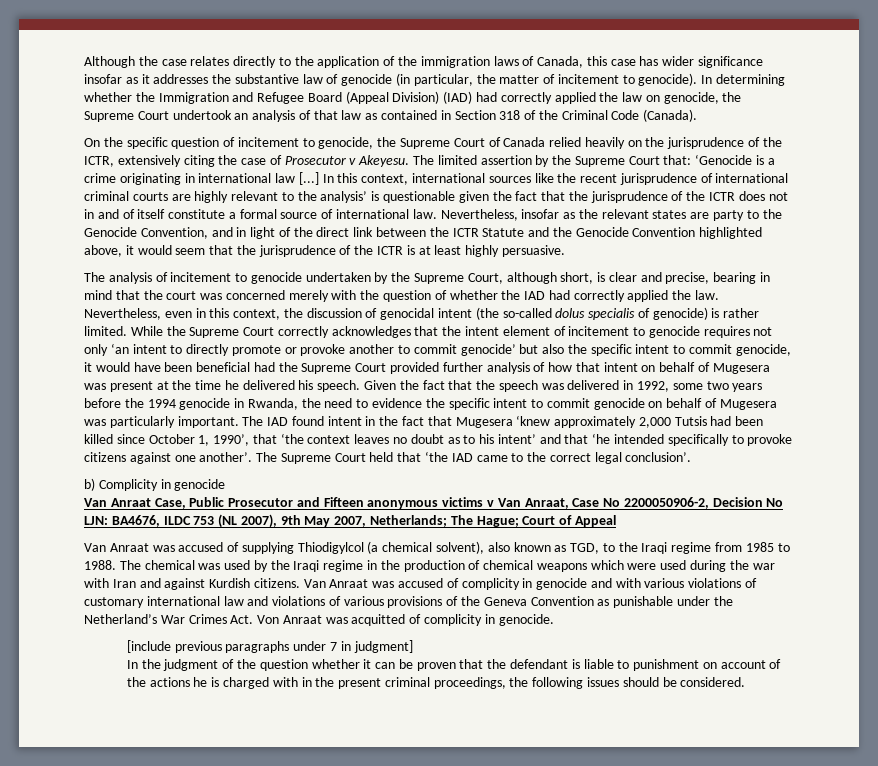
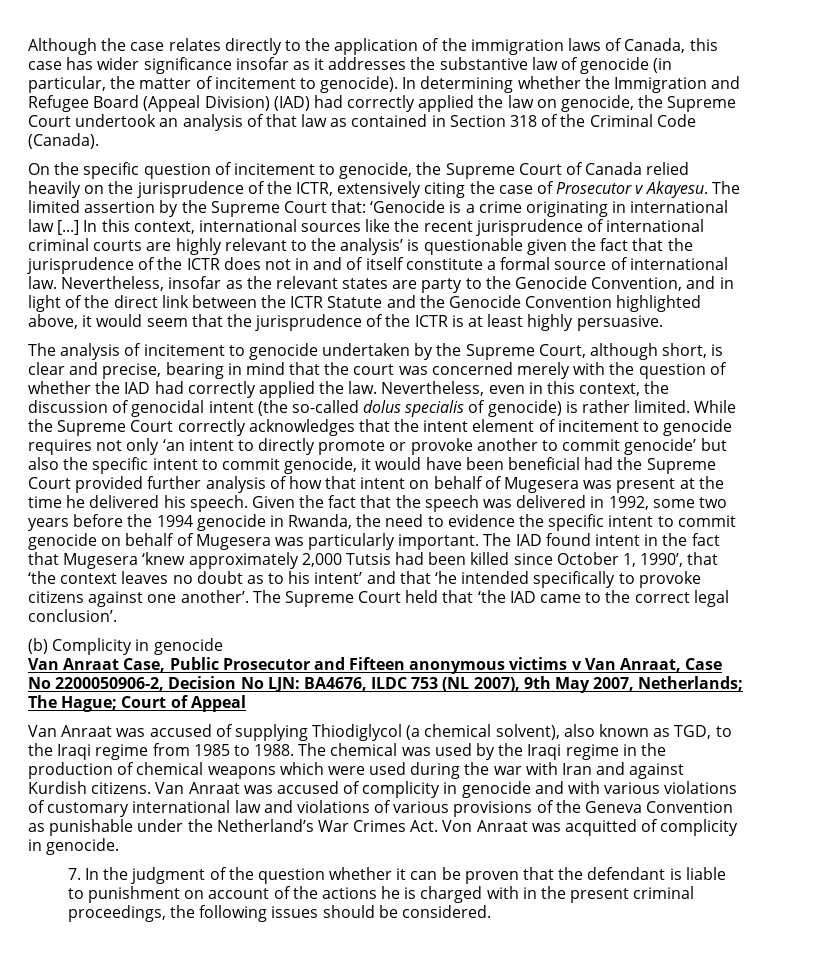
- On the specific question of incitement to genocide, the Supreme Court of Canada relied heavily on the jurisprudence of the ICTR, extensively citing the case of Prosecutor v Akeyesu.
+ On the specific question of incitement to genocide, the Supreme Court of Canada relied heavily on the jurisprudence of the ICTR, extensively citing the case of Prosecutor v Akayesu.
- b) Complicity in genocide
+ (b) Complicity in genocide
- Van Anraat was accused of supplying Thiodigylcol (a chemical solvent), also known as TGD, to the Iraqi regime from 1985 to 1988.
+ Van Anraat was accused of supplying Thiodiglycol (a chemical solvent), also known as TGD, to the Iraqi regime from 1985 to 1988.
- [include previous paragraphs under 7 in judgment]
- In the judgment of the question whether it can be proven that the defendant is liable to punishment on account of the actions he is charged with in the present criminal proceedings, the following issues should be considered.
+ 7. In the judgment of the question whether it can be proven that the defendant is liable to punishment on account of the actions he is charged with in the present criminal proceedings, the following issues should be considered.

